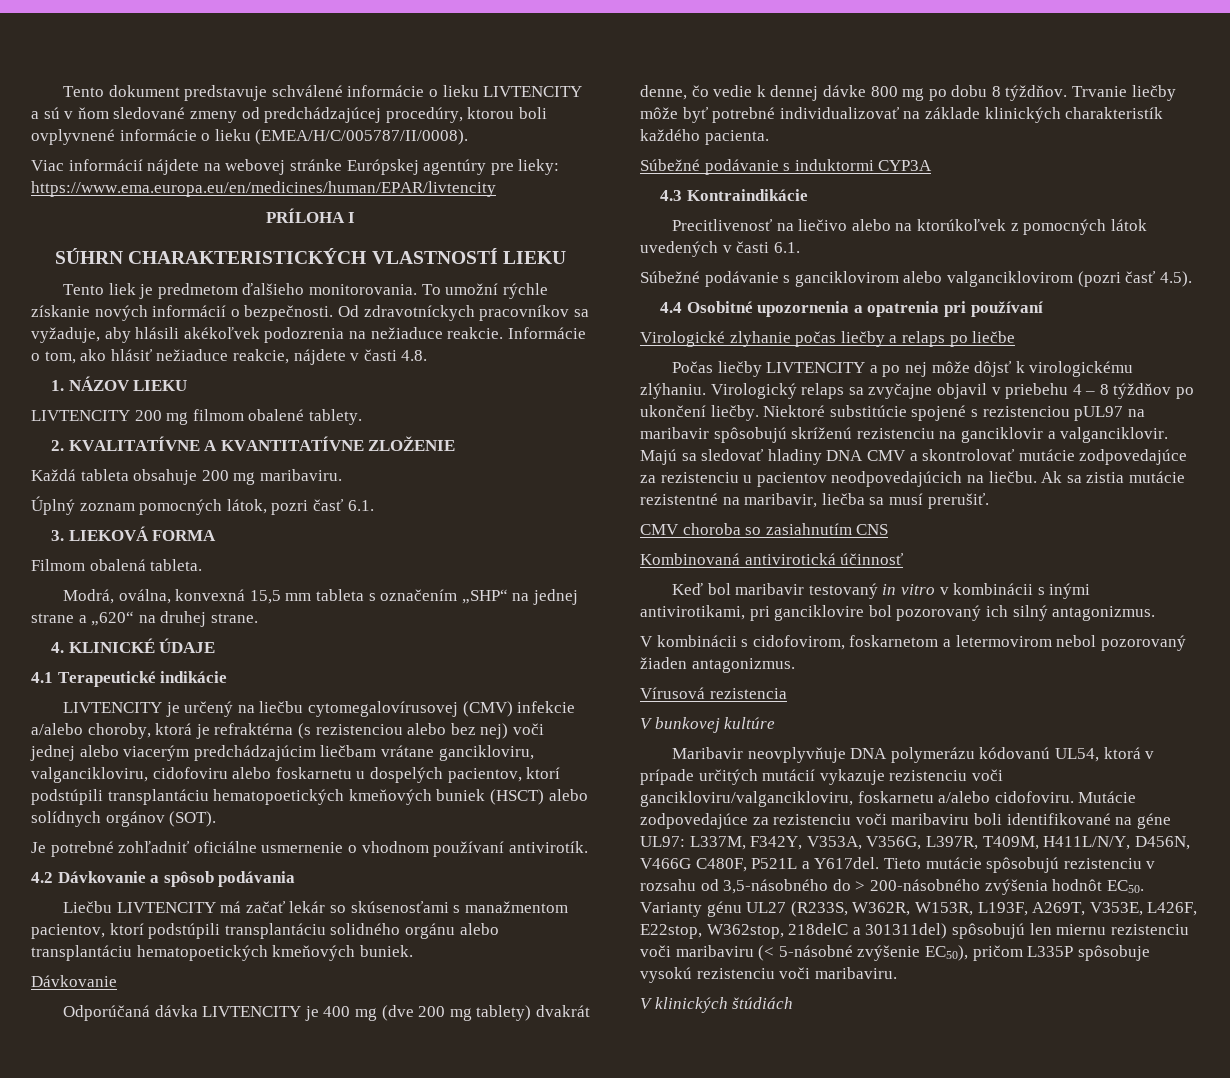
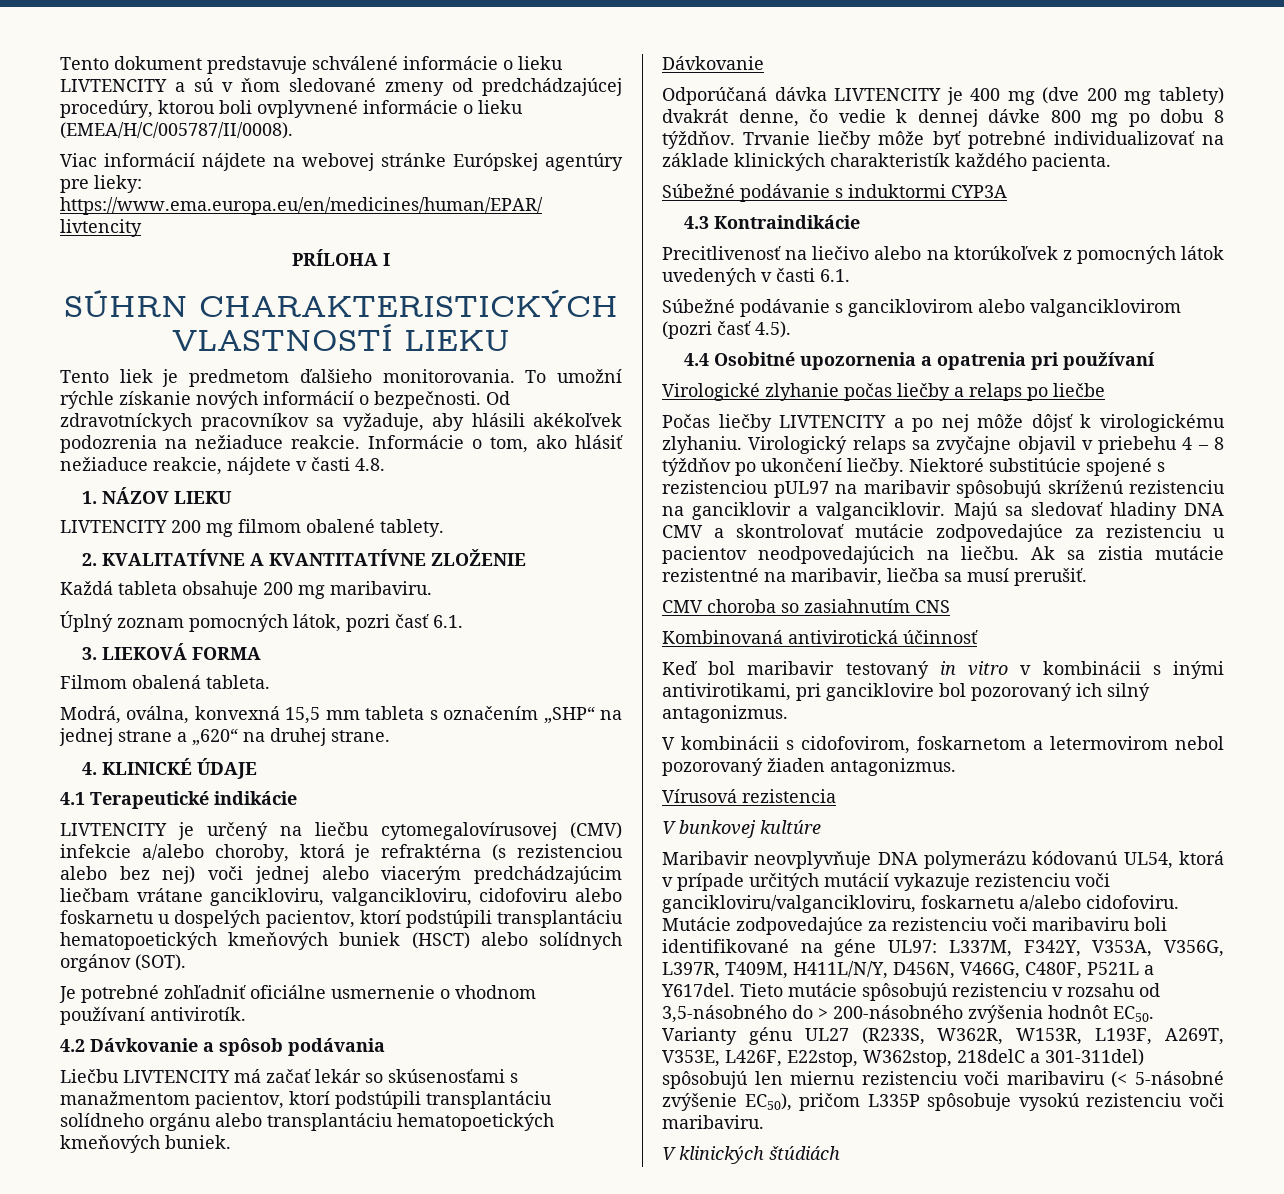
- Liečbu LIVTENCITY má začať lekár so skúsenosťami s manažmentom pacientov, ktorí podstúpili transplantáciu solidného orgánu alebo transplantáciu hematopoetických kmeňových buniek.
+ Liečbu LIVTENCITY má začať lekár so skúsenosťami s manažmentom pacientov, ktorí podstúpili transplantáciu solídneho orgánu alebo transplantáciu hematopoetických kmeňových buniek.
- Počas liečby LIVTENCITY a po nej môže dôjsť k virologickému zlýhaniu.
+ Počas liečby LIVTENCITY a po nej môže dôjsť k virologickému zlyhaniu.
- Mutácie zodpovedajúce za rezistenciu voči maribaviru boli identifikované na géne UL97: L337M, F342Y, V353A, V356G, L397R, T409M, H411L/N/Y, D456N, V466G C480F, P521L a Y617del.
+ Mutácie zodpovedajúce za rezistenciu voči maribaviru boli identifikované na géne UL97: L337M, F342Y, V353A, V356G, L397R, T409M, H411L/N/Y, D456N, V466G, C480F, P521L a Y617del.
- Varianty génu UL27 (R233S, W362R, W153R, L193F, A269T, V353E, L426F, E22stop, W362stop, 218delC a 301311del) spôsobujú len miernu rezistenciu voči maribaviru (< 5-násobné zvýšenie EC50), pričom L335P spôsobuje vysokú rezistenciu voči maribaviru.
+ Varianty génu UL27 (R233S, W362R, W153R, L193F, A269T, V353E, L426F, E22stop, W362stop, 218delC a 301-311del) spôsobujú len miernu rezistenciu voči maribaviru (< 5-násobné zvýšenie EC50), pričom L335P spôsobuje vysokú rezistenciu voči maribaviru.

